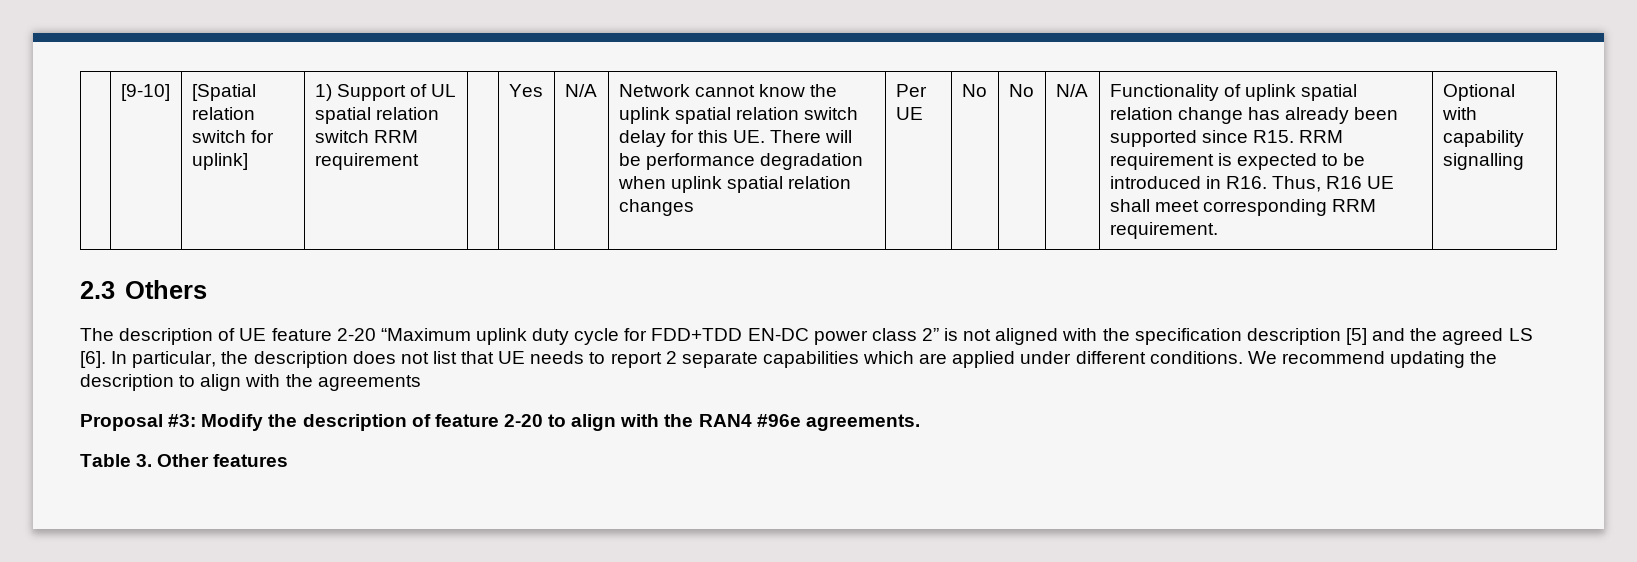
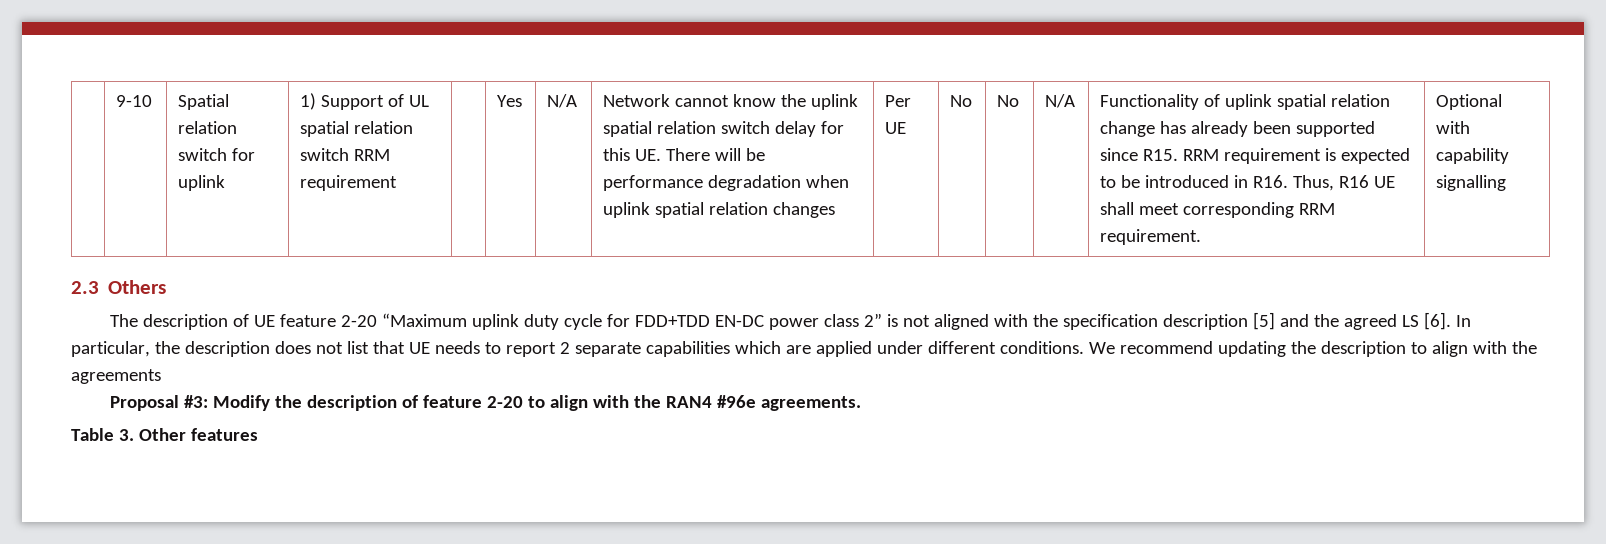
- [9-10] | [Spatial relation switch for uplink]
+ 9-10 | Spatial relation switch for uplink

